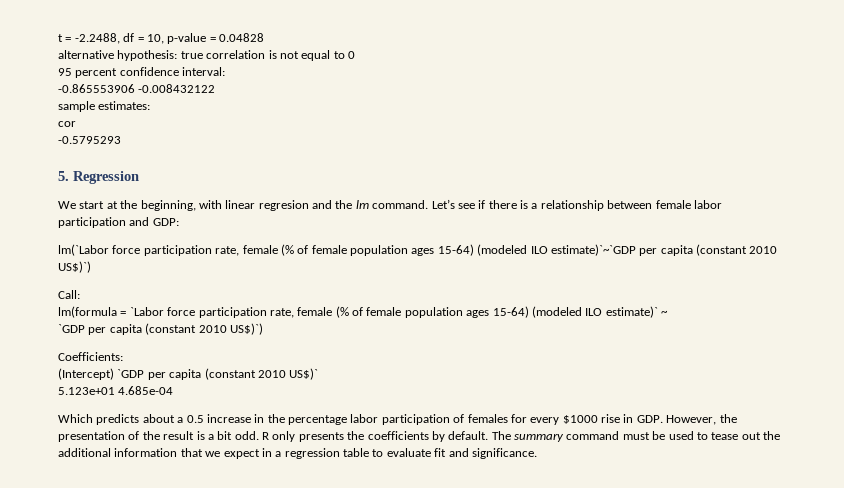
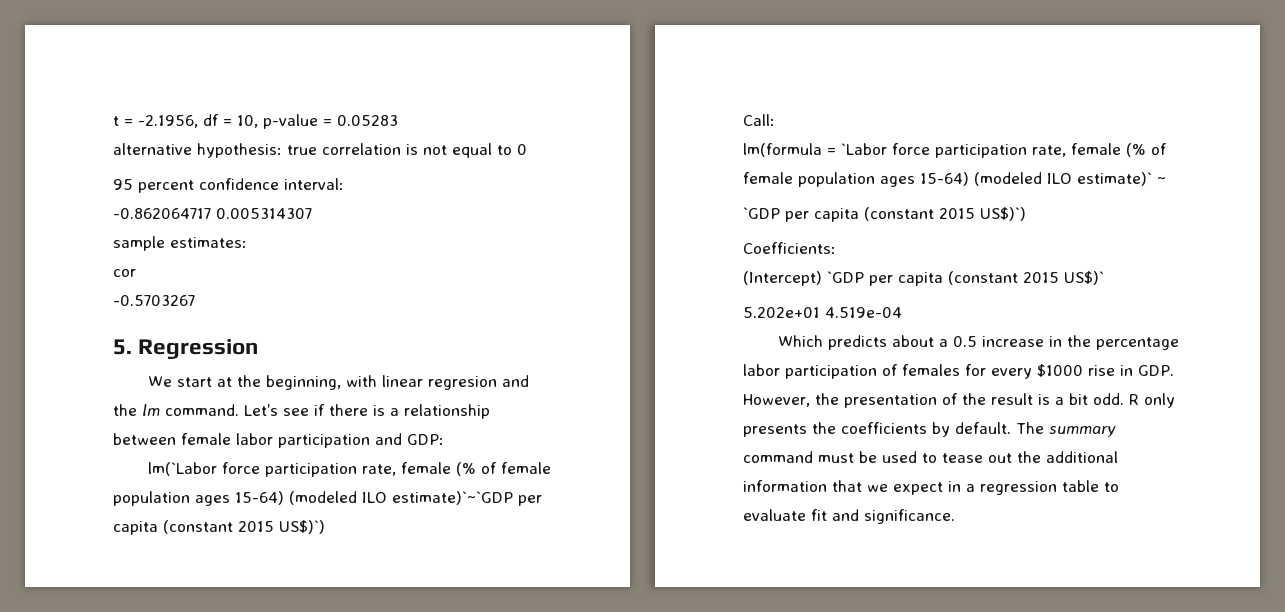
- t = -2.2488, df = 10, p-value = 0.04828
+ t = -2.1956, df = 10, p-value = 0.05283
- -0.865553906 -0.008432122
+ -0.862064717 0.005314307
- -0.5795293
+ -0.5703267
- lm(`Labor force participation rate, female (% of female population ages 15-64) (modeled ILO estimate)`~`GDP per capita (constant 2010 US$)`)
+ lm(`Labor force participation rate, female (% of female population ages 15-64) (modeled ILO estimate)`~`GDP per capita (constant 2015 US$)`)
- `GDP per capita (constant 2010 US$)`)
+ `GDP per capita (constant 2015 US$)`)
- (Intercept) `GDP per capita (constant 2010 US$)`
+ (Intercept) `GDP per capita (constant 2015 US$)`
- 5.123e+01 4.685e-04
+ 5.202e+01 4.519e-04

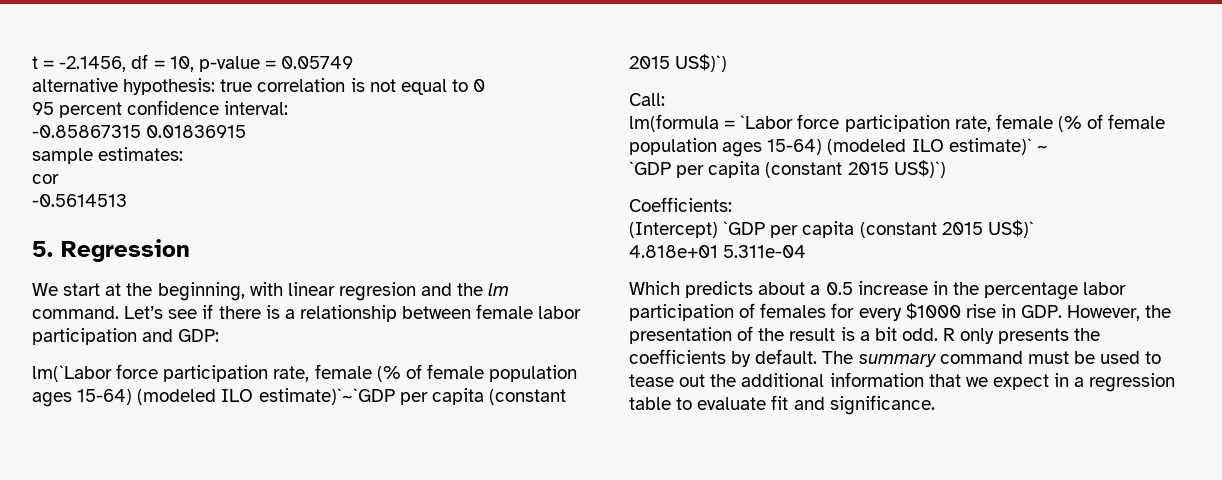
- t = -2.1956, df = 10, p-value = 0.05283
+ t = -2.1456, df = 10, p-value = 0.05749
- -0.862064717 0.005314307
+ -0.85867315 0.01836915
- -0.5703267
+ -0.5614513
- 5.202e+01 4.519e-04
+ 4.818e+01 5.311e-04

